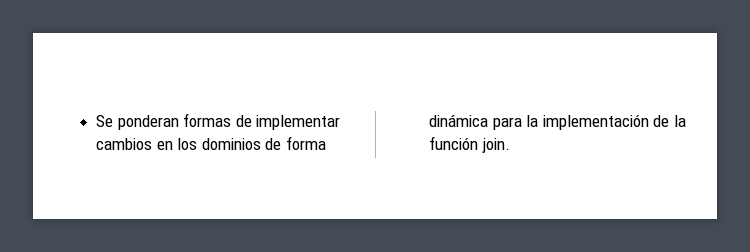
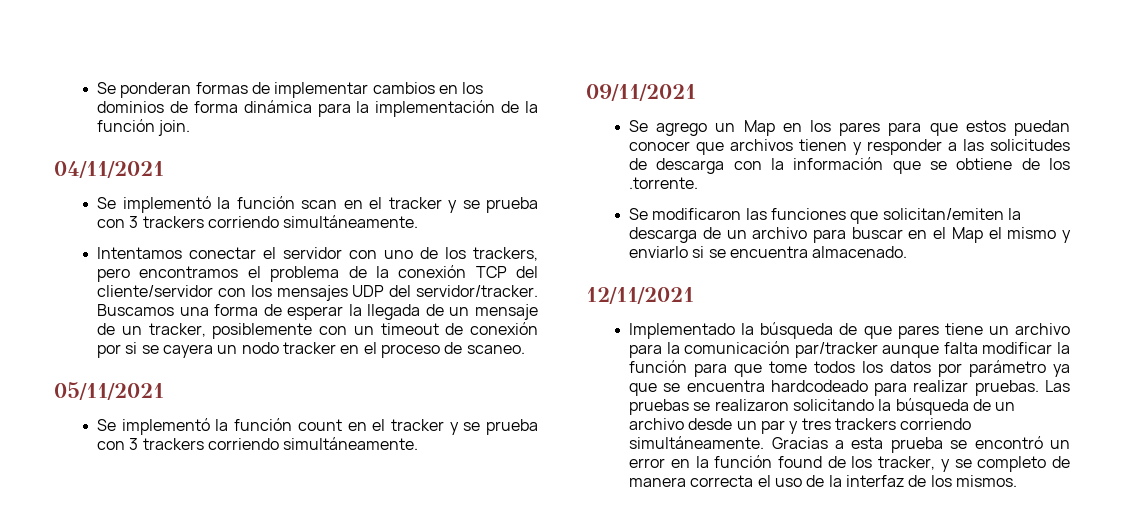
+ 04/11/2021
+ Se implementó la función scan en el tracker y se prueba con 3 trackers corriendo simultáneamente.
+ Intentamos conectar el servidor con uno de los trackers, pero encontramos el problema de la conexión TCP del cliente/servidor con los mensajes UDP del servidor/tracker. Buscamos una forma de esperar la llegada de un mensaje de un tracker, posiblemente con un timeout de conexión por si se cayera un nodo tracker en el proceso de scaneo.
+ 05/11/2021
+ Se implementó la función count en el tracker y se prueba con 3 trackers corriendo simultáneamente.
+ 09/11/2021
+ Se agrego un Map en los pares para que estos puedan conocer que archivos tienen y responder a las solicitudes de descarga con la información que se obtiene de los .torrente.
+ Se modificaron las funciones que solicitan/emiten la descarga de un archivo para buscar en el Map el mismo y enviarlo si se encuentra almacenado.
+ 12/11/2021
+ Implementado la búsqueda de que pares tiene un archivo para la comunicación par/tracker aunque falta modificar la función para que tome todos los datos por parámetro ya que se encuentra hardcodeado para realizar pruebas. Las pruebas se realizaron solicitando la búsqueda de un archivo desde un par y tres trackers corriendo simultáneamente. Gracias a esta prueba se encontró un error en la función found de los tracker, y se completo de manera correcta el uso de la interfaz de los mismos.

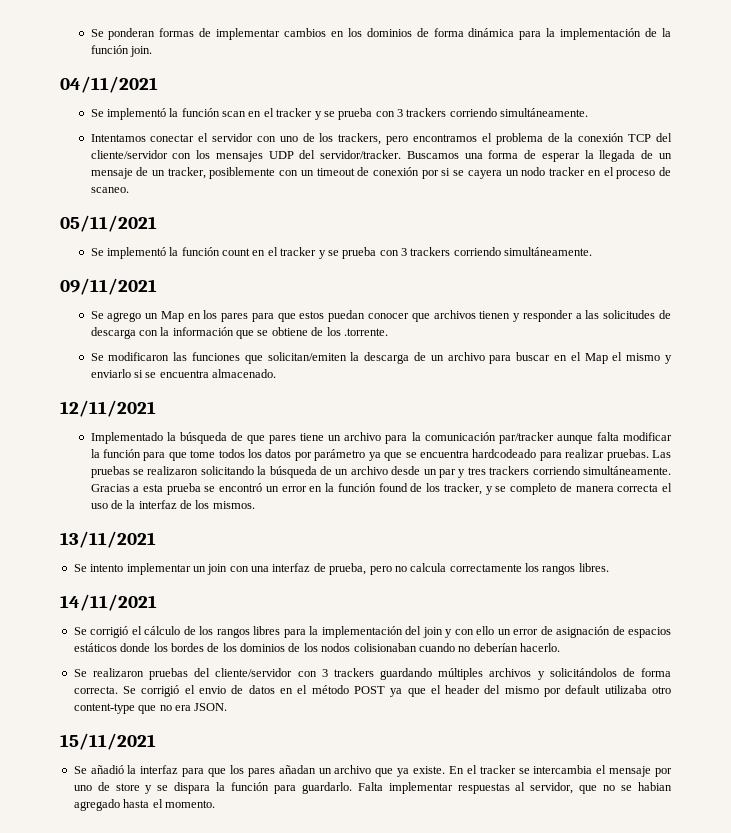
+ 13/11/2021
+ Se intento implementar un join con una interfaz de prueba, pero no calcula correctamente los rangos libres.
+ 14/11/2021
+ Se corrigió el cálculo de los rangos libres para la implementación del join y con ello un error de asignación de espacios estáticos donde los bordes de los dominios de los nodos colisionaban cuando no deberían hacerlo.
+ Se realizaron pruebas del cliente/servidor con 3 trackers guardando múltiples archivos y solicitándolos de forma correcta. Se corrigió el envio de datos en el método POST ya que el header del mismo por default utilizaba otro content-type que no era JSON.
+ 15/11/2021
+ Se añadió la interfaz para que los pares añadan un archivo que ya existe. En el tracker se intercambia el mensaje por uno de store y se dispara la función para guardarlo. Falta implementar respuestas al servidor, que no se habian agregado hasta el momento.

